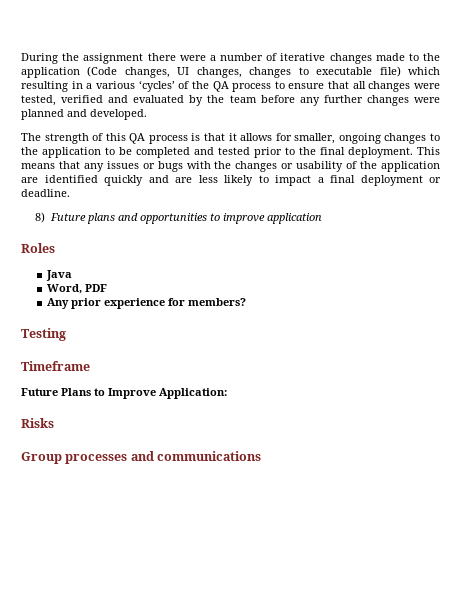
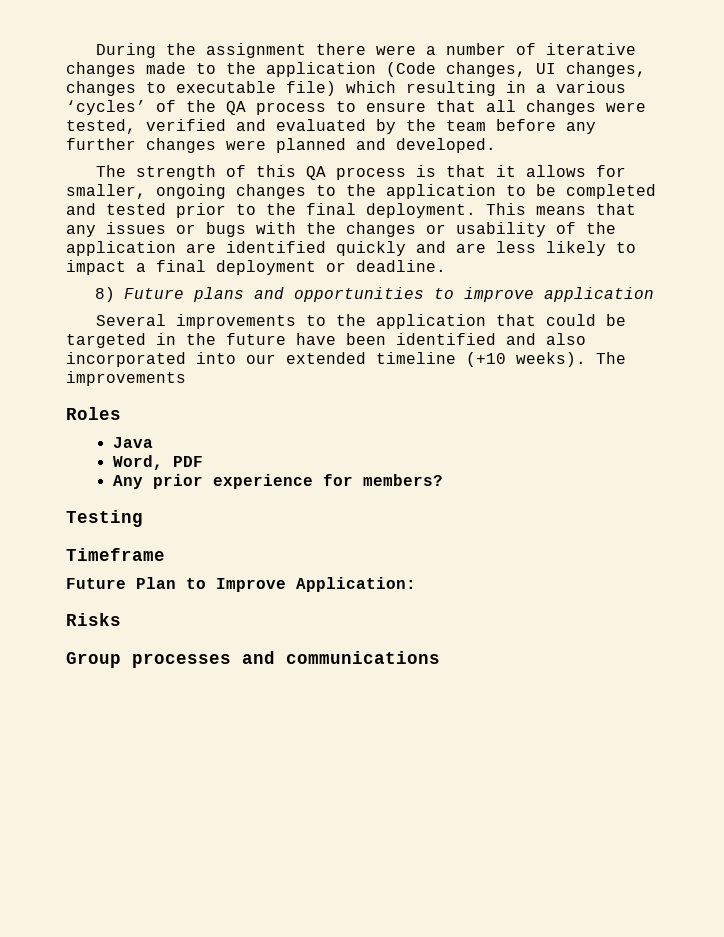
+ Several improvements to the application that could be targeted in the future have been identified and also incorporated into our extended timeline (+10 weeks). The improvements
- Future Plans to Improve Application:
+ Future Plan to Improve Application:

